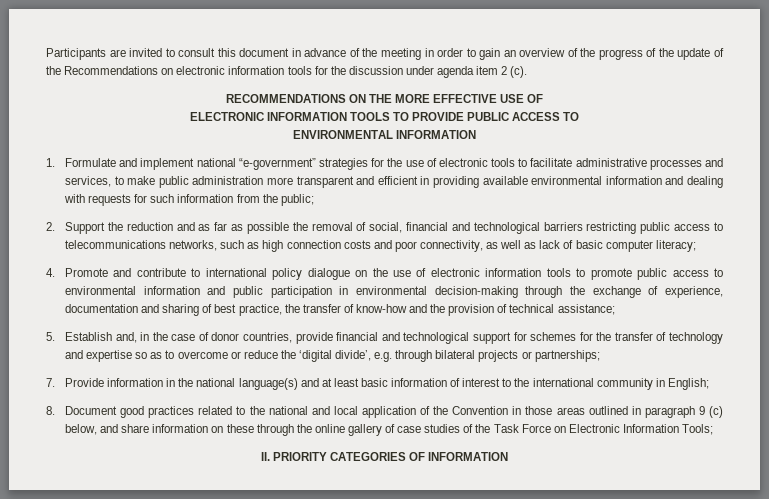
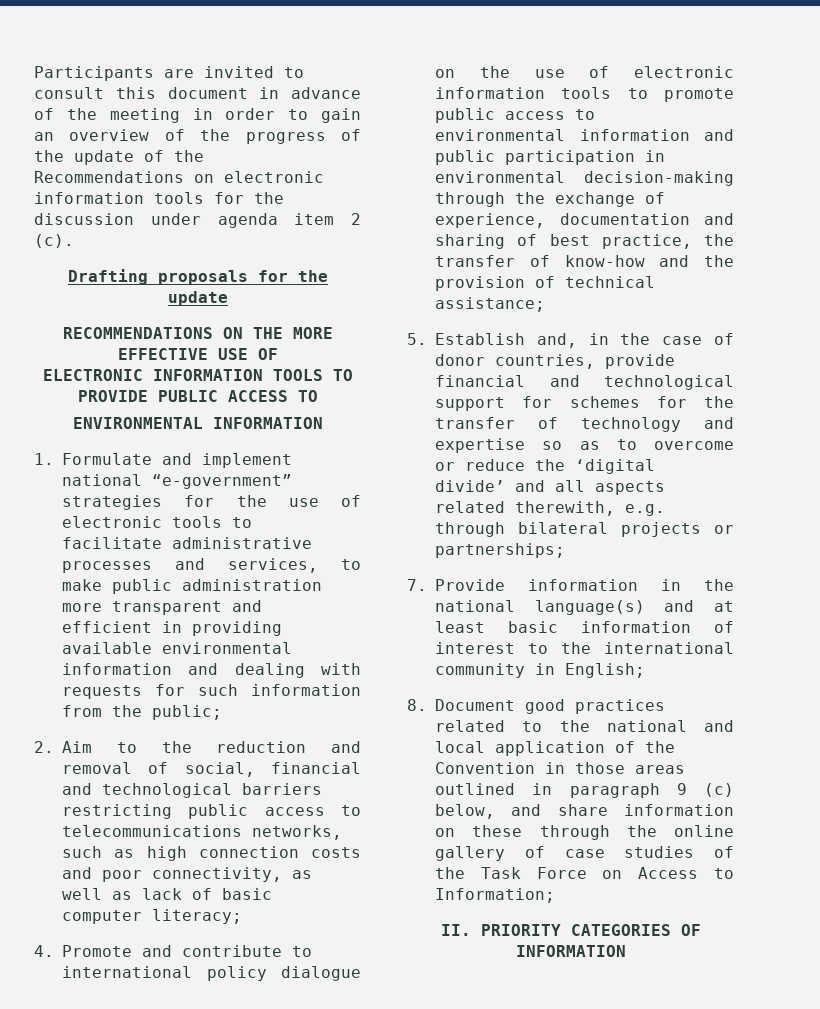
+ Drafting proposals for the update
- 2. Support the reduction and as far as possible the removal of social, financial and technological barriers restricting public access to telecommunications networks, such as high connection costs and poor connectivity, as well as lack of basic computer literacy;
+ 2. Aim to the reduction and removal of social, financial and technological barriers restricting public access to telecommunications networks, such as high connection costs and poor connectivity, as well as lack of basic computer literacy;
- 5. Establish and, in the case of donor countries, provide financial and technological support for schemes for the transfer of technology and expertise so as to overcome or reduce the ‘digital divide’, e.g. through bilateral projects or partnerships;
+ 5. Establish and, in the case of donor countries, provide financial and technological support for schemes for the transfer of technology and expertise so as to overcome or reduce the ‘digital divide’ and all aspects related therewith, e.g. through bilateral projects or partnerships;
- 8. Document good practices related to the national and local application of the Convention in those areas outlined in paragraph 9 (c) below, and share information on these through the online gallery of case studies of the Task Force on Electronic Information Tools;
+ 8. Document good practices related to the national and local application of the Convention in those areas outlined in paragraph 9 (c) below, and share information on these through the online gallery of case studies of the Task Force on Access to Information;

